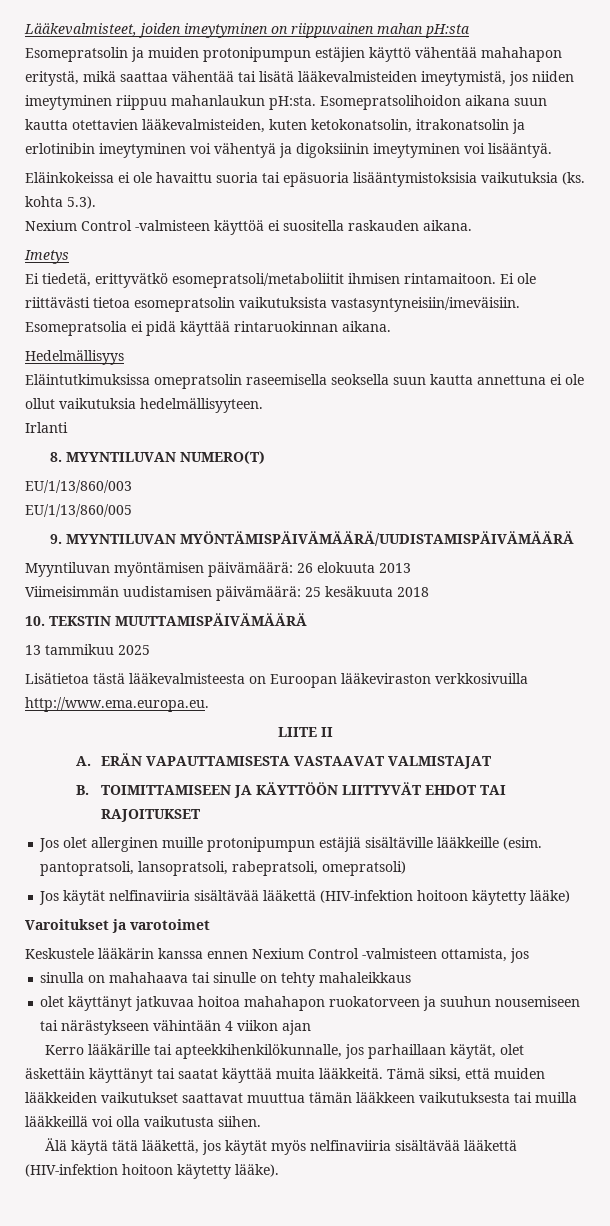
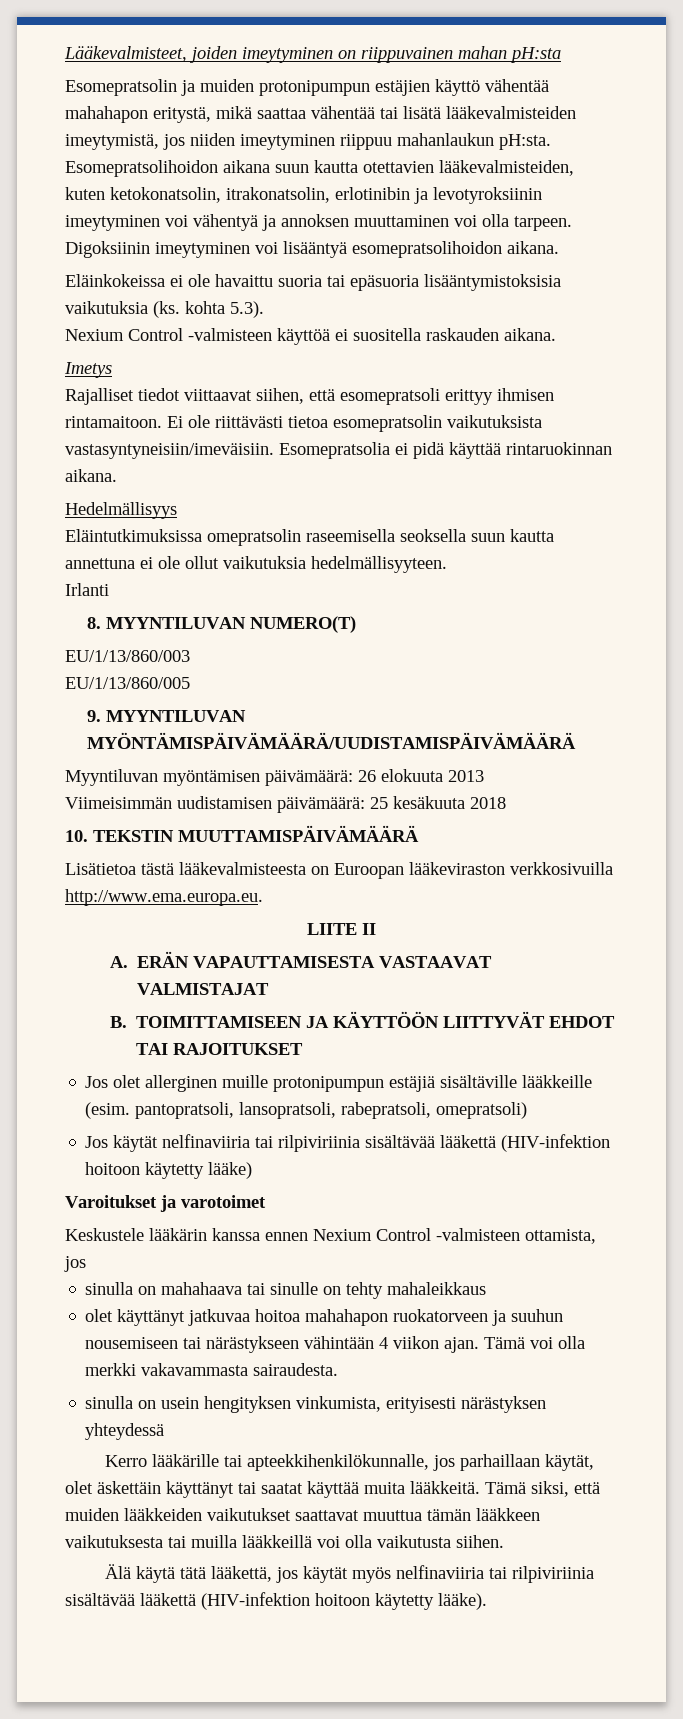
- Esomepratsolihoidon aikana suun kautta otettavien lääkevalmisteiden, kuten ketokonatsolin, itrakonatsolin ja erlotinibin imeytyminen voi vähentyä ja digoksiinin imeytyminen voi lisääntyä.
+ Esomepratsolihoidon aikana suun kautta otettavien lääkevalmisteiden, kuten ketokonatsolin, itrakonatsolin, erlotinibin ja levotyroksiinin imeytyminen voi vähentyä ja annoksen muuttaminen voi olla tarpeen. Digoksiinin imeytyminen voi lisääntyä esomepratsolihoidon aikana.
- Ei tiedetä, erittyvätkö esomepratsoli/metaboliitit ihmisen rintamaitoon.
+ Rajalliset tiedot viittaavat siihen, että esomepratsoli erittyy ihmisen rintamaitoon.
- 13 tammikuu 2025
- Jos käytät nelfinaviiria sisältävää lääkettä (HIV-infektion hoitoon käytetty lääke)
+ Jos käytät nelfinaviiria tai rilpiviriinia sisältävää lääkettä (HIV-infektion hoitoon käytetty lääke)
- olet käyttänyt jatkuvaa hoitoa mahahapon ruokatorveen ja suuhun nousemiseen tai närästykseen vähintään 4 viikon ajan
+ olet käyttänyt jatkuvaa hoitoa mahahapon ruokatorveen ja suuhun nousemiseen tai närästykseen vähintään 4 viikon ajan. Tämä voi olla merkki vakavammasta sairaudesta.
+ sinulla on usein hengityksen vinkumista, erityisesti närästyksen yhteydessä
- Älä käytä tätä lääkettä, jos käytät myös nelfinaviiria sisältävää lääkettä (HIV-infektion hoitoon käytetty lääke).
+ Älä käytä tätä lääkettä, jos käytät myös nelfinaviiria tai rilpiviriinia sisältävää lääkettä (HIV-infektion hoitoon käytetty lääke).

